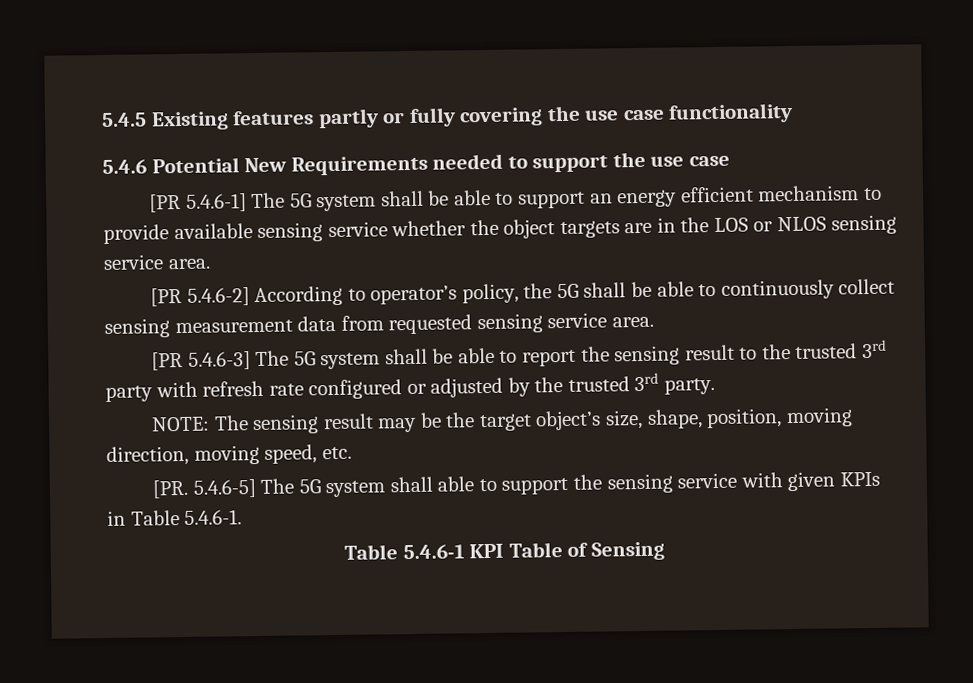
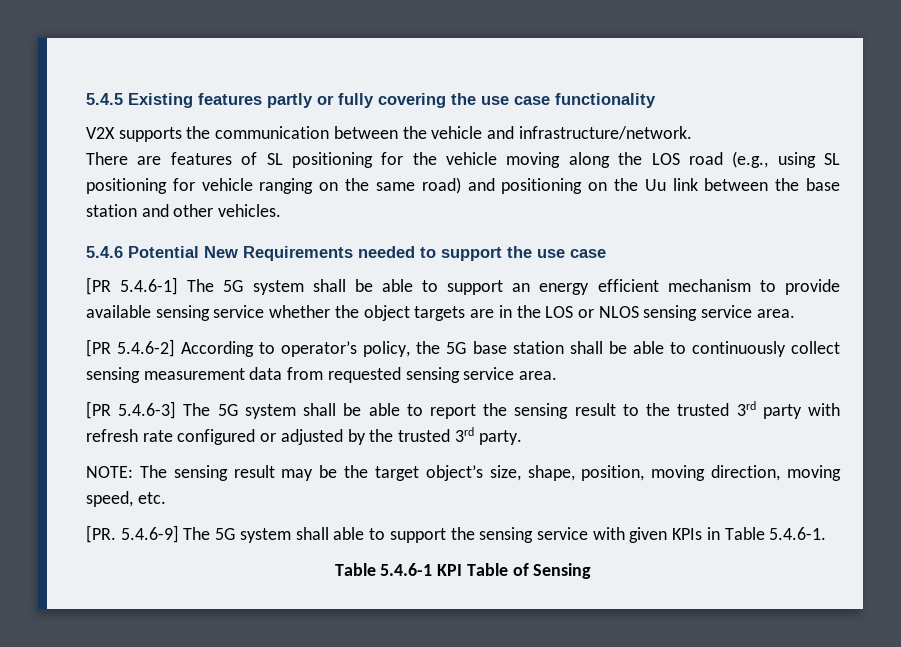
+ V2X supports the communication between the vehicle and infrastructure/network.
+ There are features of SL positioning for the vehicle moving along the LOS road (e.g., using SL positioning for vehicle ranging on the same road) and positioning on the Uu link between the base station and other vehicles.
- [PR 5.4.6-2] According to operator’s policy, the 5G shall be able to continuously collect sensing measurement data from requested sensing service area.
+ [PR 5.4.6-2] According to operator’s policy, the 5G base station shall be able to continuously collect sensing measurement data from requested sensing service area.
- [PR. 5.4.6-5] The 5G system shall able to support the sensing service with given KPIs in Table 5.4.6-1.
+ [PR. 5.4.6-9] The 5G system shall able to support the sensing service with given KPIs in Table 5.4.6-1.

